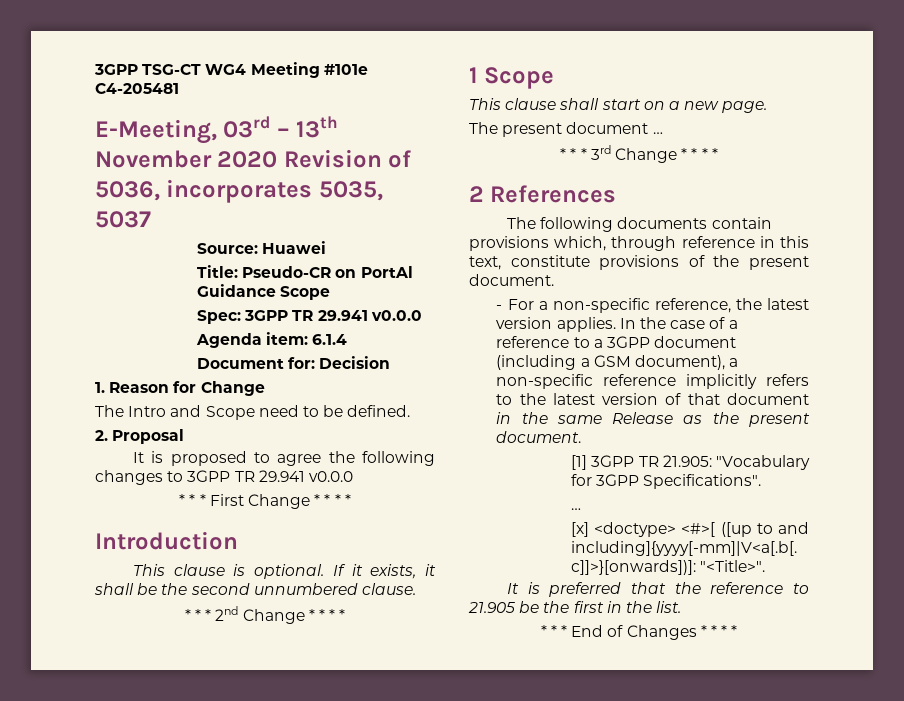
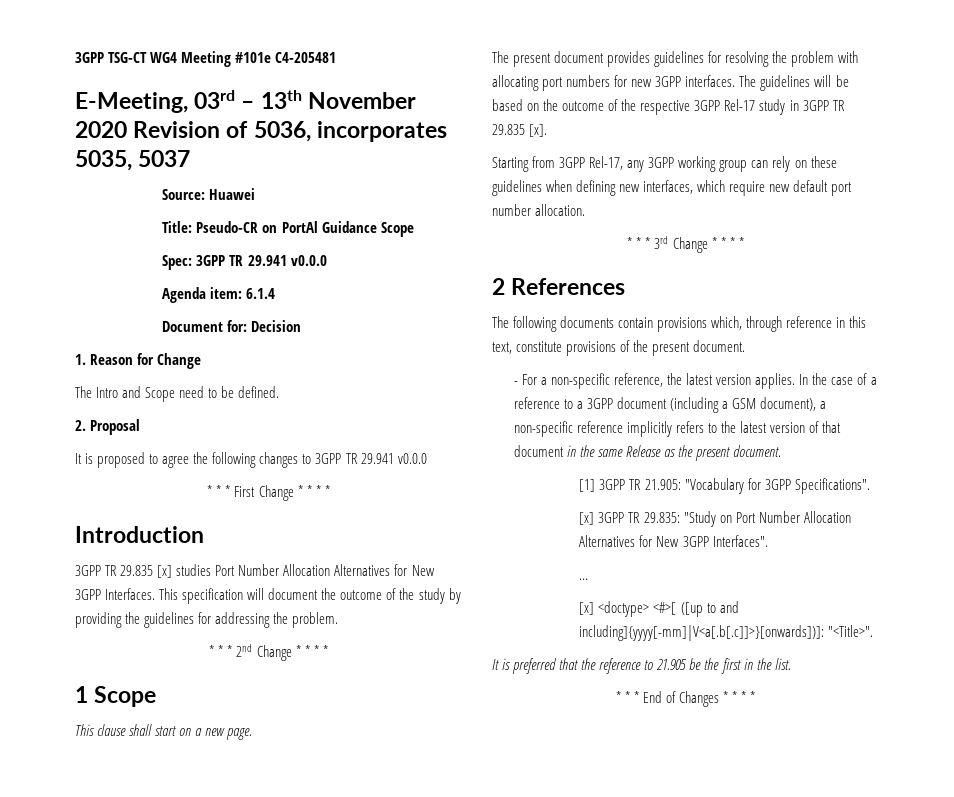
- This clause is optional. If it exists, it shall be the second unnumbered clause.
+ 3GPP TR 29.835 [x] studies Port Number Allocation Alternatives for New 3GPP Interfaces. This specification will document the outcome of the study by providing the guidelines for addressing the problem.
- The present document …
+ The present document provides guidelines for resolving the problem with allocating port numbers for new 3GPP interfaces. The guidelines will be based on the outcome of the respective 3GPP Rel-17 study in 3GPP TR 29.835 [x].
+ Starting from 3GPP Rel-17, any 3GPP working group can rely on these guidelines when defining new interfaces, which require new default port number allocation.
+ [x] 3GPP TR 29.835: "Study on Port Number Allocation Alternatives for New 3GPP Interfaces".

